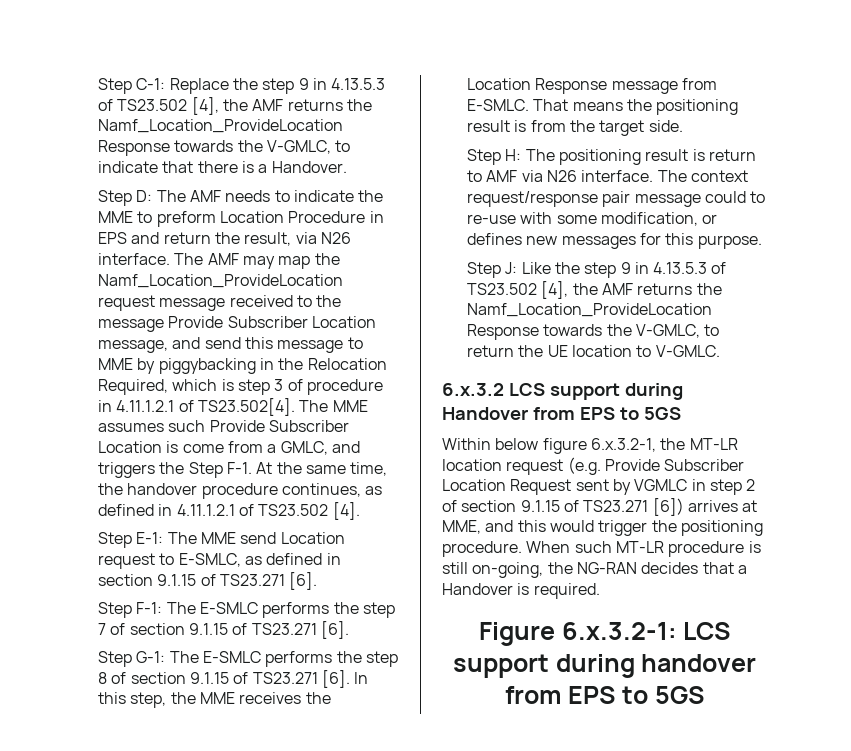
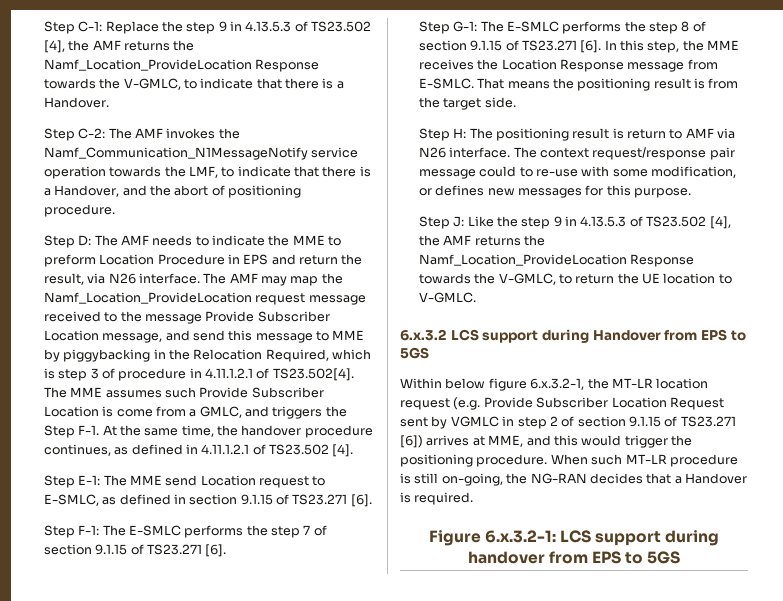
+ Step C-2: The AMF invokes the Namf_Communication_N1MessageNotify service operation towards the LMF, to indicate that there is a Handover, and the abort of positioning procedure.

